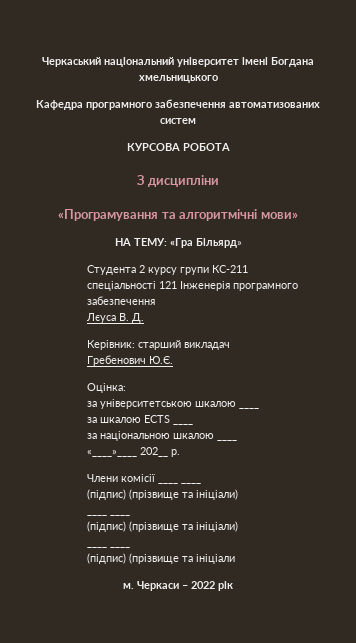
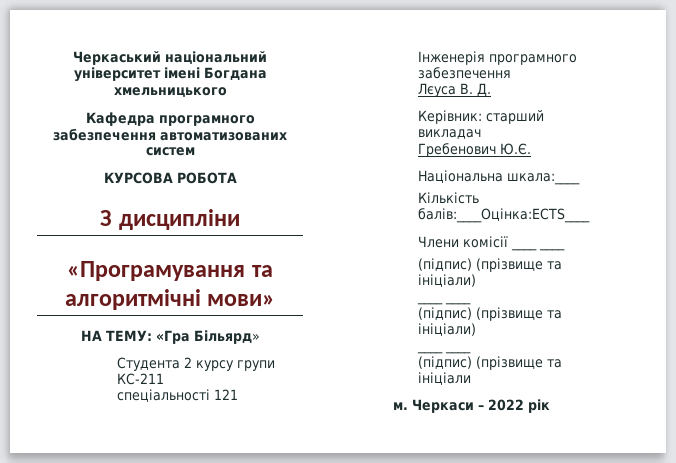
- Оцінка:
- за університетською шкалою ____
- за шкалою ECTS ____
- за національною шкалою ____
- «____»____ 202__ р.
+ Національна шкала:____
+ Кількість балів:____Оцінка:ECTS____

